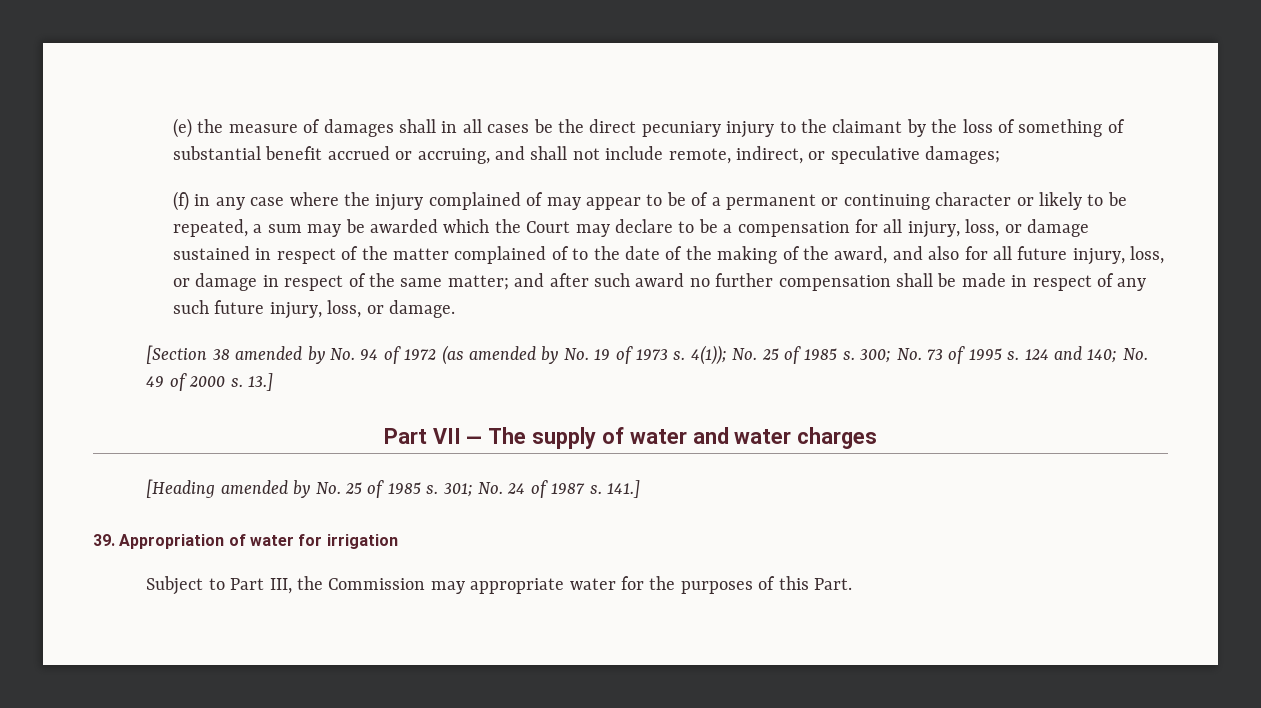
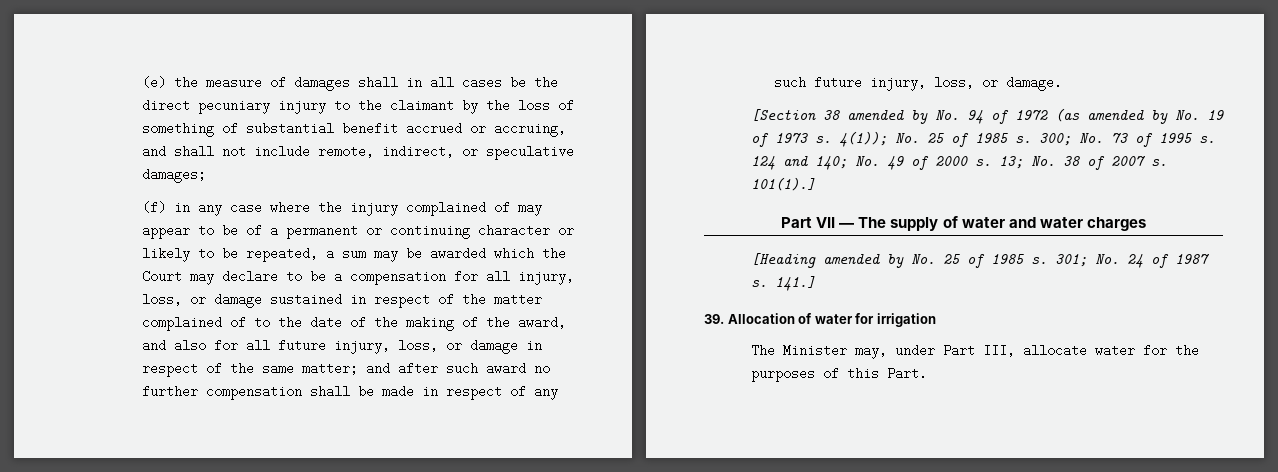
- 13.]
+ 13; No. 38 of 2007 s. 101(1).]
- 39. Appropriation of water for irrigation
+ 39. Allocation of water for irrigation
- Subject to Part III, the Commission may appropriate water for the purposes of this Part.
+ The Minister may, under Part III, allocate water for the purposes of this Part.

